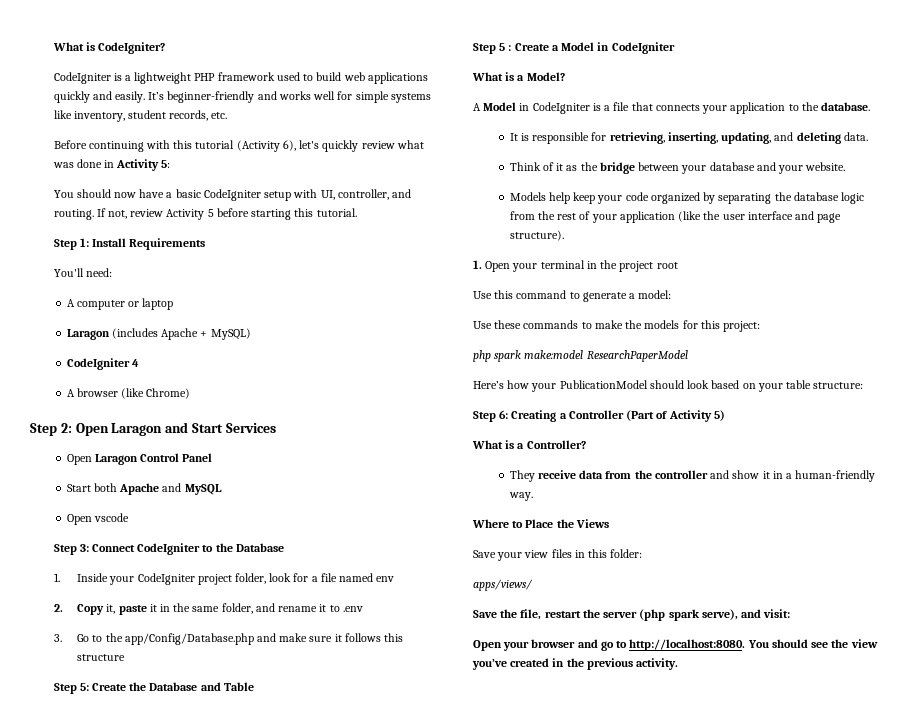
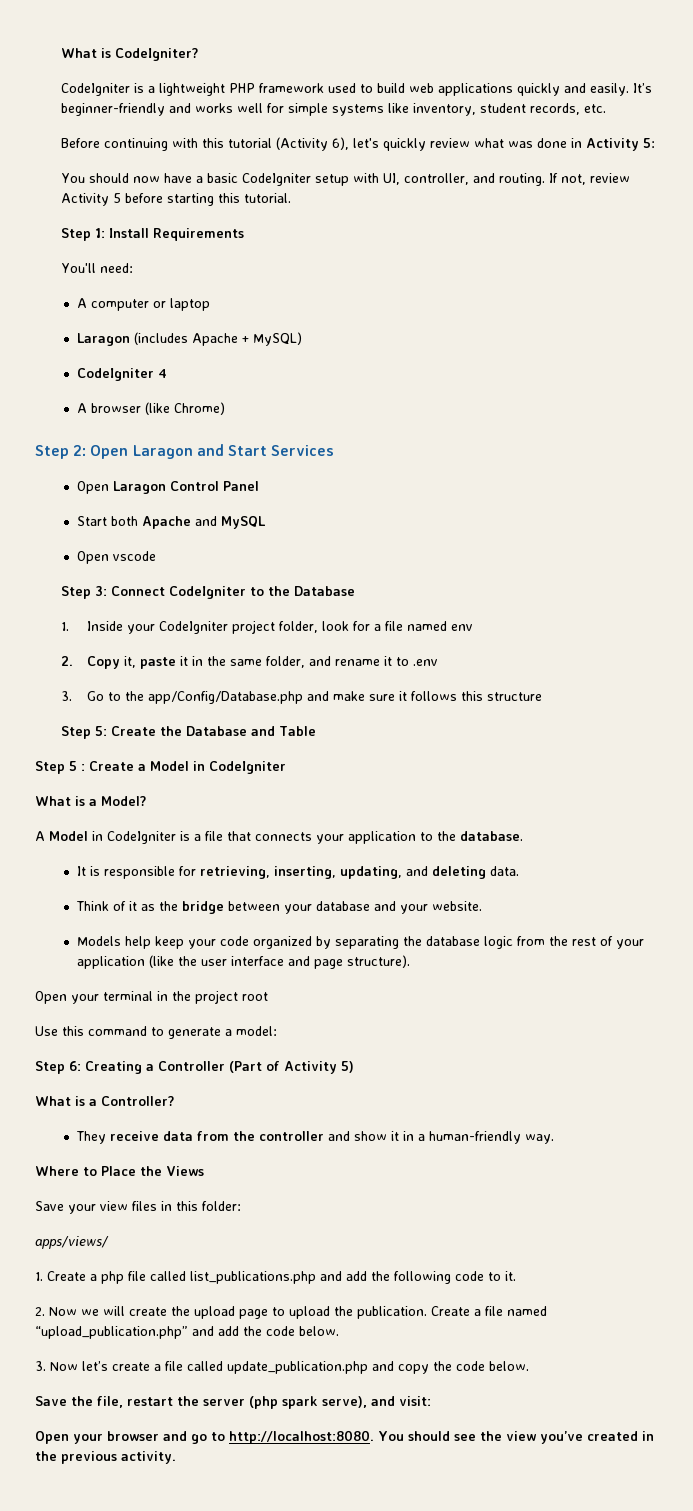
- 1. Open your terminal in the project root
+ Open your terminal in the project root
- Use these commands to make the models for this project:
- php spark make:model ResearchPaperModel
- Here’s how your PublicationModel should look based on your table structure:
+ 1. Create a php file called list_publications.php and add the following code to it.
+ 2. Now we will create the upload page to upload the publication. Create a file named “upload_publication.php” and add the code below.
+ 3. Now let’s create a file called update_publication.php and copy the code below.

